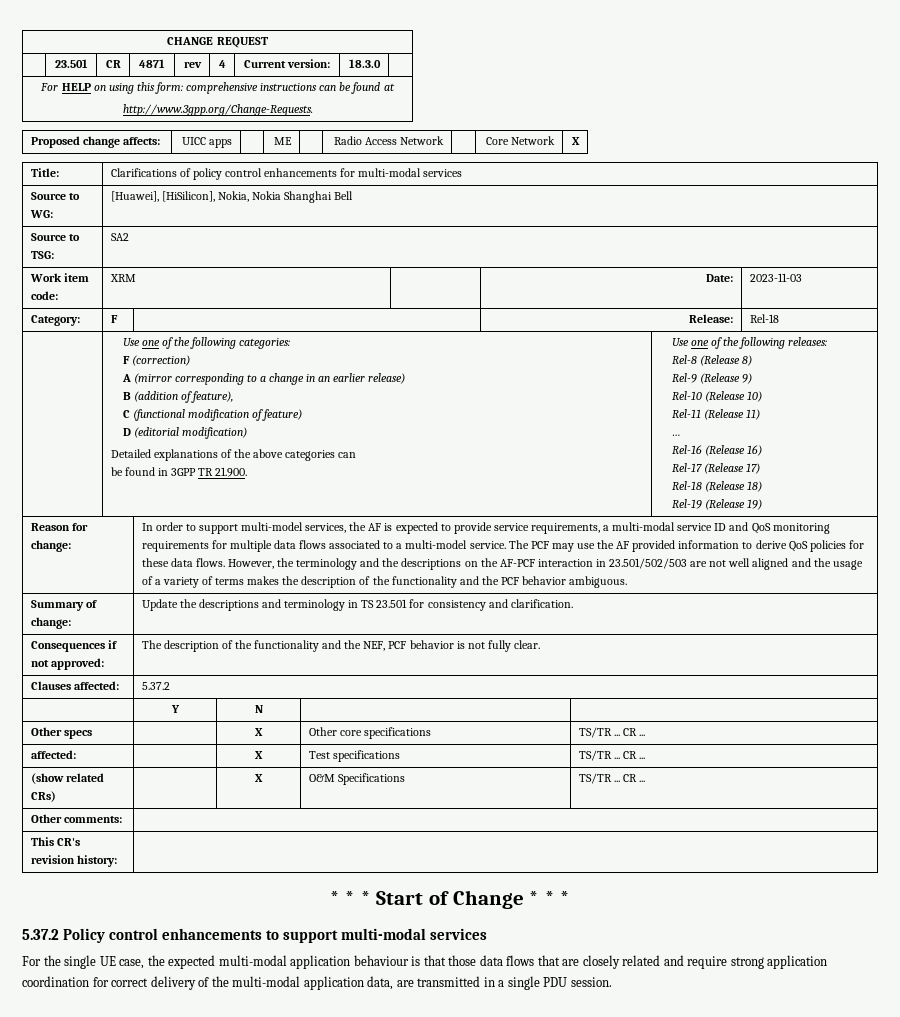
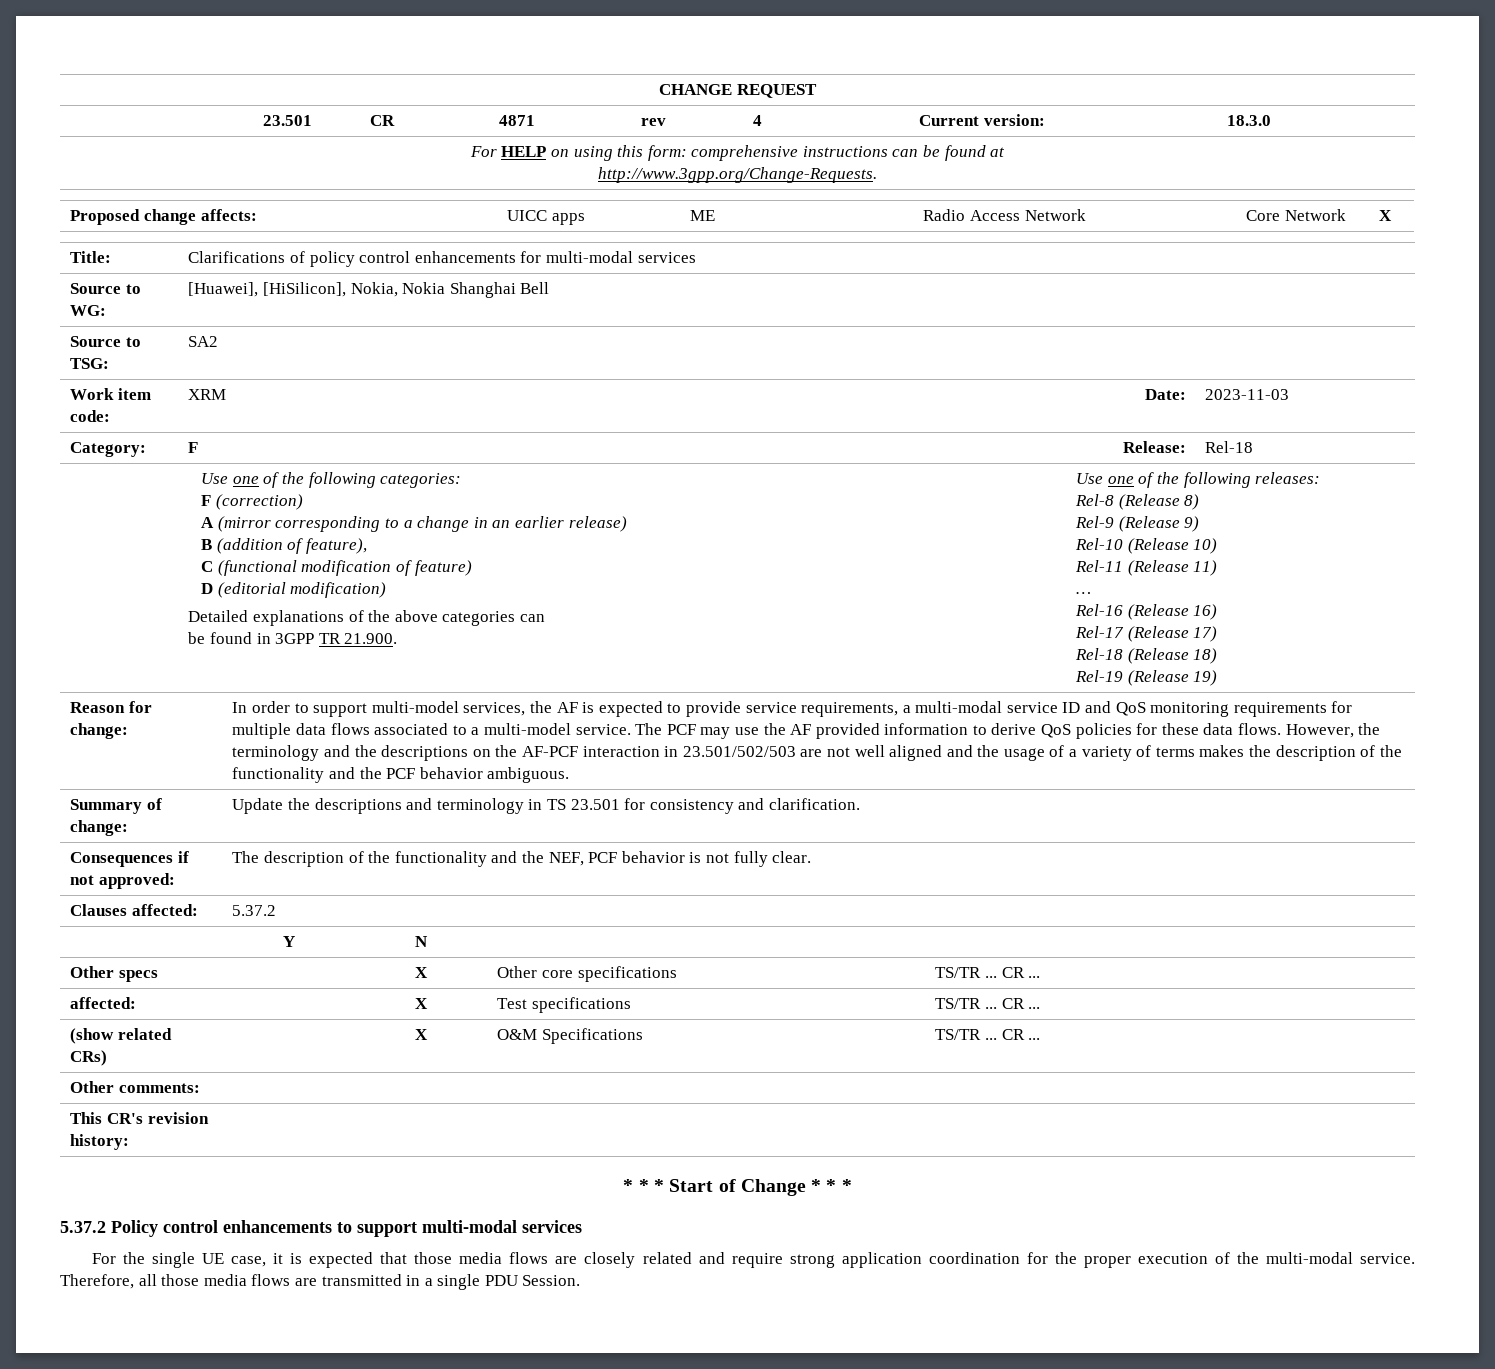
- For the single UE case, the expected multi-modal application behaviour is that those data flows that are closely related and require strong application coordination for correct delivery of the multi-modal application data, are transmitted in a single PDU session.
+ For the single UE case, it is expected that those media flows are closely related and require strong application coordination for the proper execution of the multi-modal service. Therefore, all those media flows are transmitted in a single PDU Session.

